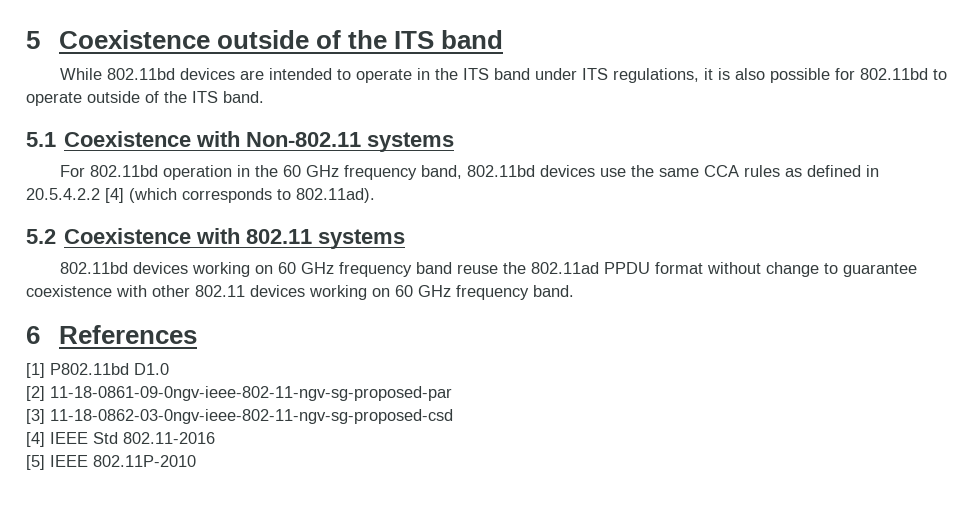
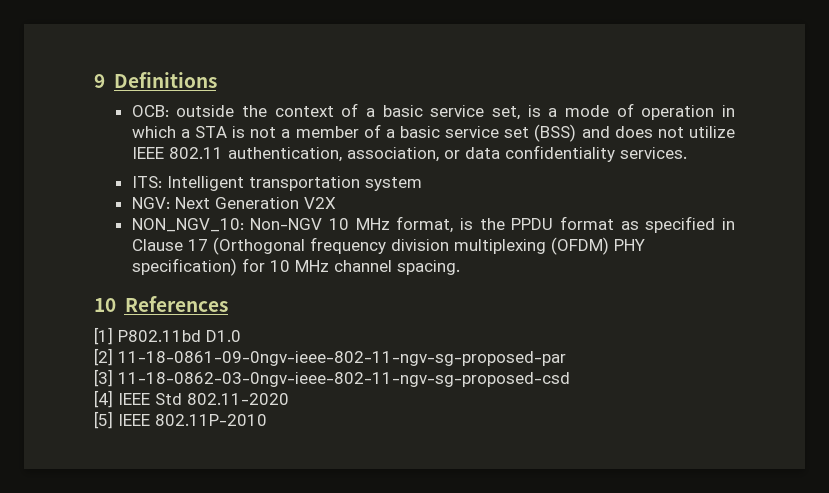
- 5 Coexistence outside of the ITS band
- While 802.11bd devices are intended to operate in the ITS band under ITS regulations, it is also possible for 802.11bd to operate outside of the ITS band.
- 5.1 Coexistence with Non-802.11 systems
- For 802.11bd operation in the 60 GHz frequency band, 802.11bd devices use the same CCA rules as defined in 20.5.4.2.2 [4] (which corresponds to 802.11ad).
- 5.2 Coexistence with 802.11 systems
- 802.11bd devices working on 60 GHz frequency band reuse the 802.11ad PPDU format without change to guarantee coexistence with other 802.11 devices working on 60 GHz frequency band.
- 6 References
+ 9 Definitions
+ OCB: outside the context of a basic service set, is a mode of operation in which a STA is not a member of a basic service set (BSS) and does not utilize IEEE 802.11 authentication, association, or data confidentiality services.
+ ITS: Intelligent transportation system
+ NGV: Next Generation V2X
+ NON_NGV_10: Non-NGV 10 MHz format, is the PPDU format as specified in Clause 17 (Orthogonal frequency division multiplexing (OFDM) PHY specification) for 10 MHz channel spacing.
+ 10 References
- [4] IEEE Std 802.11-2016
+ [4] IEEE Std 802.11-2020

